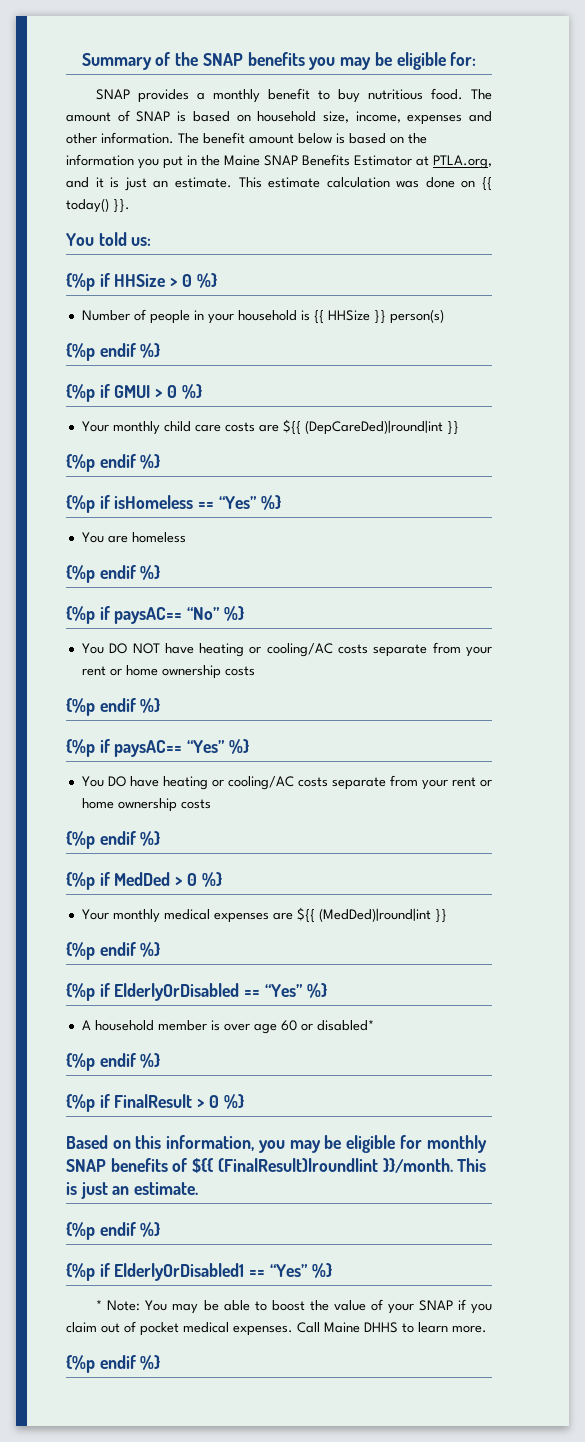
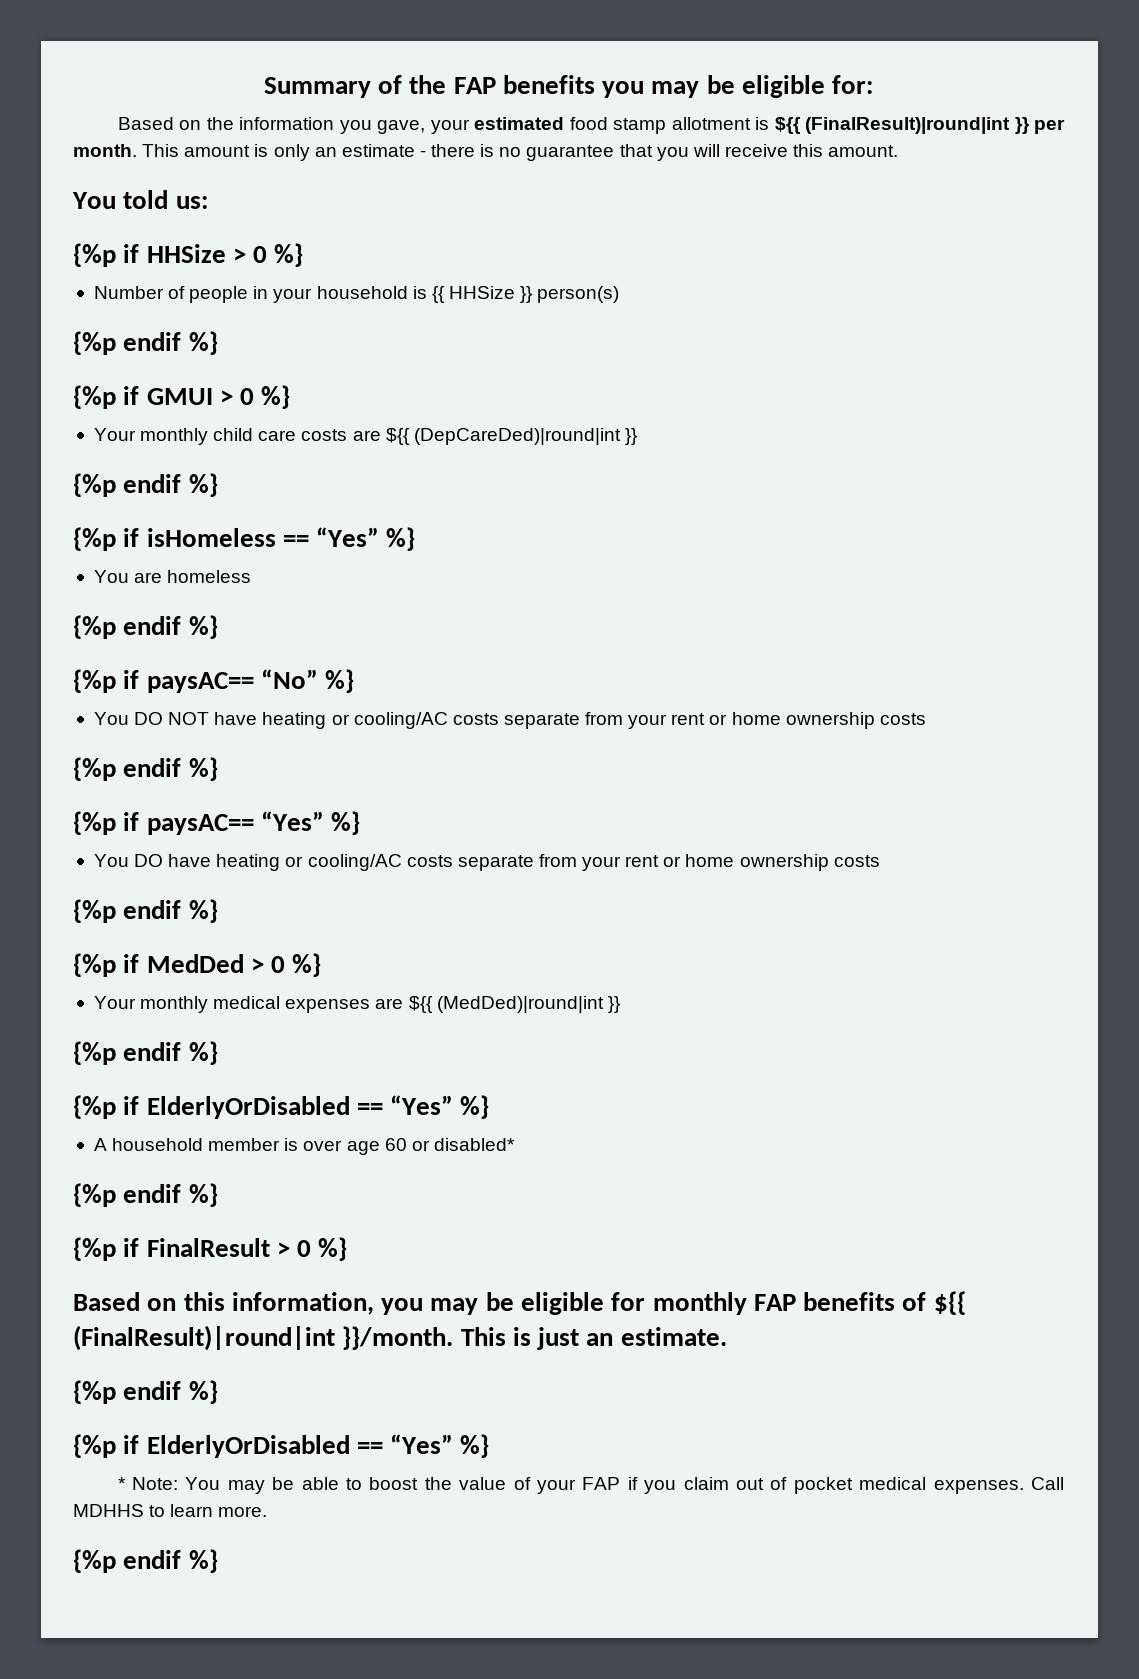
- Summary of the SNAP benefits you may be eligible for:
+ Summary of the FAP benefits you may be eligible for:
- SNAP provides a monthly benefit to buy nutritious food. The amount of SNAP is based on household size, income, expenses and other information. The benefit amount below is based on the information you put in the Maine SNAP Benefits Estimator at PTLA.org, and it is just an estimate. This estimate calculation was done on {{ today() }}.
+ Based on the information you gave, your estimated food stamp allotment is ${{ (FinalResult)|round|int }} per month. This amount is only an estimate - there is no guarantee that you will receive this amount.
- Based on this information, you may be eligible for monthly SNAP benefits of ${{ (FinalResult)|round|int }}/month.
+ Based on this information, you may be eligible for monthly FAP benefits of ${{ (FinalResult)|round|int }}/month.
  This is just an estimate.
  {%p endif %}
- {%p if ElderlyOrDisabled1 == “Yes” %}
+ {%p if ElderlyOrDisabled == “Yes” %}
- * Note: You may be able to boost the value of your SNAP if you claim out of pocket medical expenses.
+ * Note: You may be able to boost the value of your FAP if you claim out of pocket medical expenses.
- Call Maine DHHS to learn more.
+ Call MDHHS to learn more.

